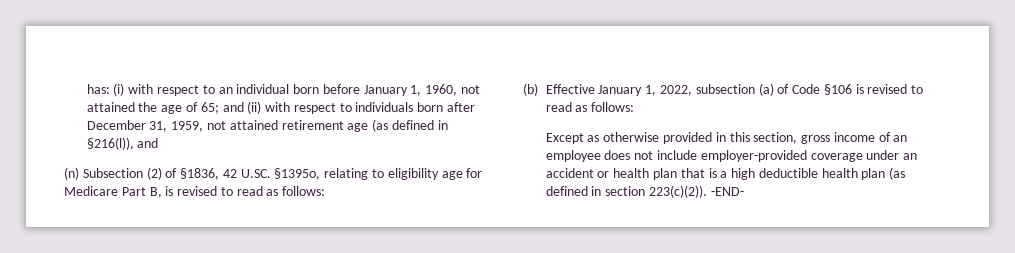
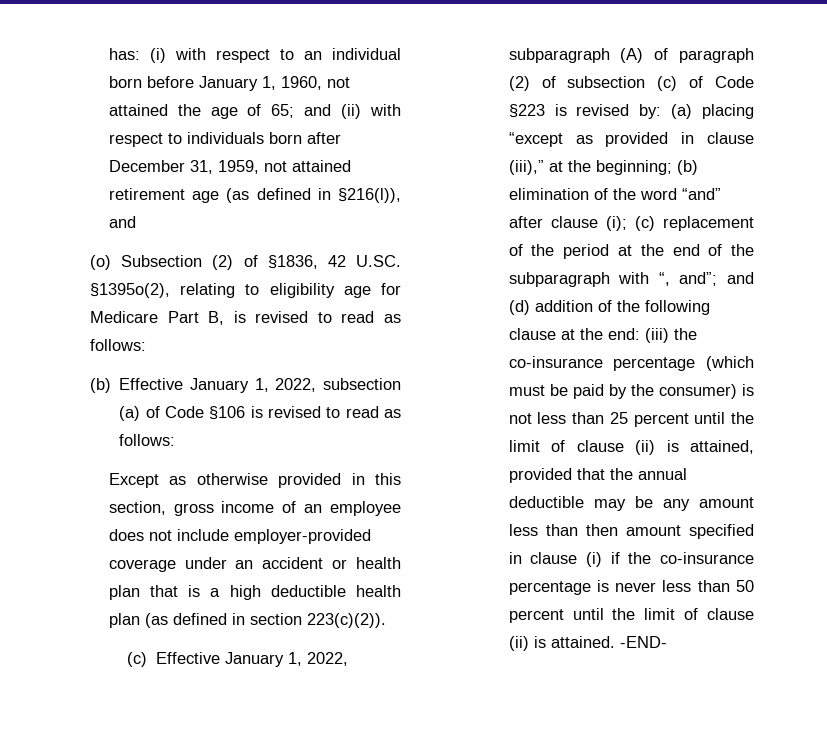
- (n) Subsection (2) of §1836, 42 U.SC. §1395o, relating to eligibility age for Medicare Part B, is revised to read as follows:
+ (o) Subsection (2) of §1836, 42 U.SC. §1395o(2), relating to eligibility age for Medicare Part B, is revised to read as follows:
- Except as otherwise provided in this section, gross income of an employee does not include employer-provided coverage under an accident or health plan that is a high deductible health plan (as defined in section 223(c)(2)). -END-
+ Except as otherwise provided in this section, gross income of an employee does not include employer-provided coverage under an accident or health plan that is a high deductible health plan (as defined in section 223(c)(2)).
+ (c) Effective January 1, 2022, subparagraph (A) of paragraph (2) of subsection (c) of Code §223 is revised by: (a) placing “except as provided in clause (iii),” at the beginning; (b) elimination of the word “and” after clause (i); (c) replacement of the period at the end of the subparagraph with “, and”; and (d) addition of the following clause at the end: (iii) the co-insurance percentage (which must be paid by the consumer) is not less than 25 percent until the limit of clause (ii) is attained, provided that the annual deductible may be any amount less than then amount specified in clause (i) if the co-insurance percentage is never less than 50 percent until the limit of clause (ii) is attained. -END-

